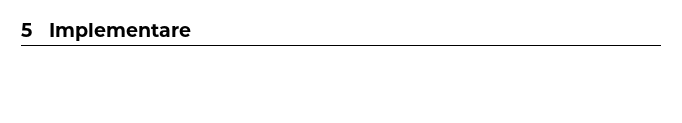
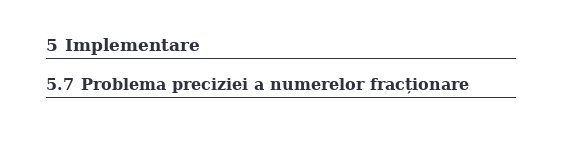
+ 5.7 Problema preciziei a numerelor fracționare

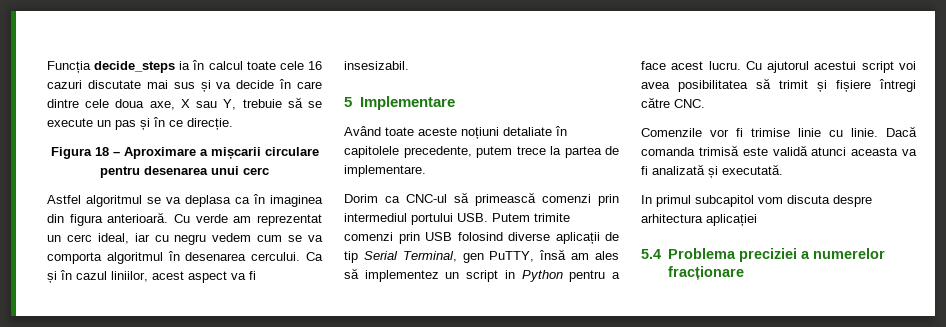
+ Funcția decide_steps ia în calcul toate cele 16 cazuri discutate mai sus și va decide în care dintre cele doua axe, X sau Y, trebuie să se execute un pas și în ce direcție.
+ Figura 18 – Aproximare a mișcarii circulare pentru desenarea unui cerc
+ Astfel algoritmul se va deplasa ca în imaginea din figura anterioară. Cu verde am reprezentat un cerc ideal, iar cu negru vedem cum se va comporta algoritmul în desenarea cercului. Ca și în cazul liniilor, acest aspect va fi insesizabil.
  5 Implementare
- 5.7 Problema preciziei a numerelor fracționare
+ Având toate aceste noțiuni detaliate în capitolele precedente, putem trece la partea de implementare.
+ Dorim ca CNC-ul să primească comenzi prin intermediul portului USB. Putem trimite comenzi prin USB folosind diverse aplicații de tip Serial Terminal, gen PuTTY, însă am ales să implementez un script in Python pentru a face acest lucru. Cu ajutorul acestui script voi avea posibilitatea să trimit și fișiere întregi către CNC.
+ Comenzile vor fi trimise linie cu linie. Dacă comanda trimisă este validă atunci aceasta va fi analizată și executată.
+ In primul subcapitol vom discuta despre arhitectura aplicației
+ 5.4 Problema preciziei a numerelor fracționare

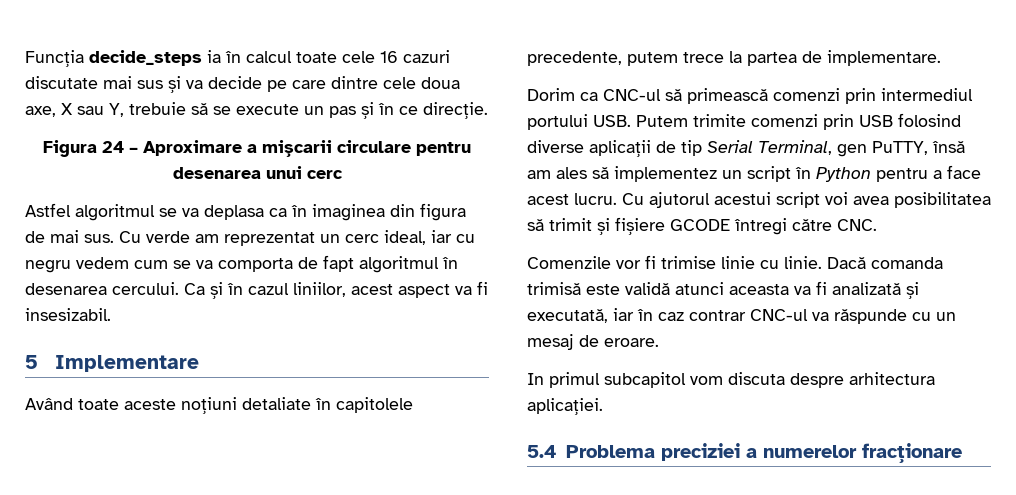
- Funcția decide_steps ia în calcul toate cele 16 cazuri discutate mai sus și va decide în care dintre cele doua axe, X sau Y, trebuie să se execute un pas și în ce direcție.
+ Funcția decide_steps ia în calcul toate cele 16 cazuri discutate mai sus și va decide pe care dintre cele doua axe, X sau Y, trebuie să se execute un pas și în ce direcție.
- Figura 18 – Aproximare a mișcarii circulare pentru desenarea unui cerc
+ Figura 24 – Aproximare a mișcarii circulare pentru desenarea unui cerc
- Astfel algoritmul se va deplasa ca în imaginea din figura anterioară.
+ Astfel algoritmul se va deplasa ca în imaginea din figura de mai sus.
- Cu verde am reprezentat un cerc ideal, iar cu negru vedem cum se va comporta algoritmul în desenarea cercului.
+ Cu verde am reprezentat un cerc ideal, iar cu negru vedem cum se va comporta de fapt algoritmul în desenarea cercului.
- Dorim ca CNC-ul să primească comenzi prin intermediul portului USB. Putem trimite comenzi prin USB folosind diverse aplicații de tip Serial Terminal, gen PuTTY, însă am ales să implementez un script in Python pentru a face acest lucru.
+ Dorim ca CNC-ul să primească comenzi prin intermediul portului USB. Putem trimite comenzi prin USB folosind diverse aplicații de tip Serial Terminal, gen PuTTY, însă am ales să implementez un script în Python pentru a face acest lucru.
- Cu ajutorul acestui script voi avea posibilitatea să trimit și fișiere întregi către CNC.
+ Cu ajutorul acestui script voi avea posibilitatea să trimit și fișiere GCODE întregi către CNC.
- Dacă comanda trimisă este validă atunci aceasta va fi analizată și executată.
+ Dacă comanda trimisă este validă atunci aceasta va fi analizată și executată, iar în caz contrar CNC-ul va răspunde cu un mesaj de eroare.
- In primul subcapitol vom discuta despre arhitectura aplicației
+ In primul subcapitol vom discuta despre arhitectura aplicației.

